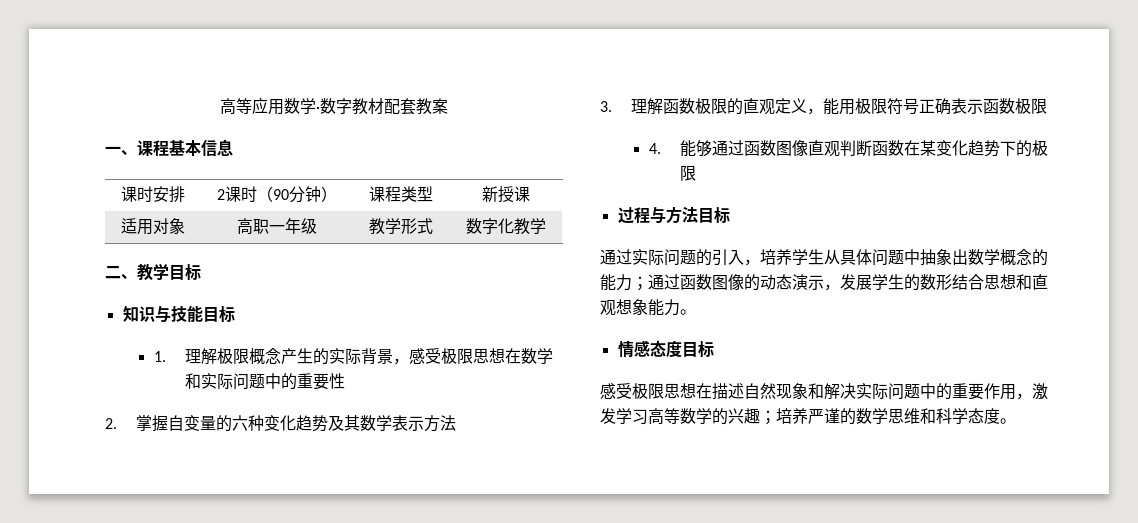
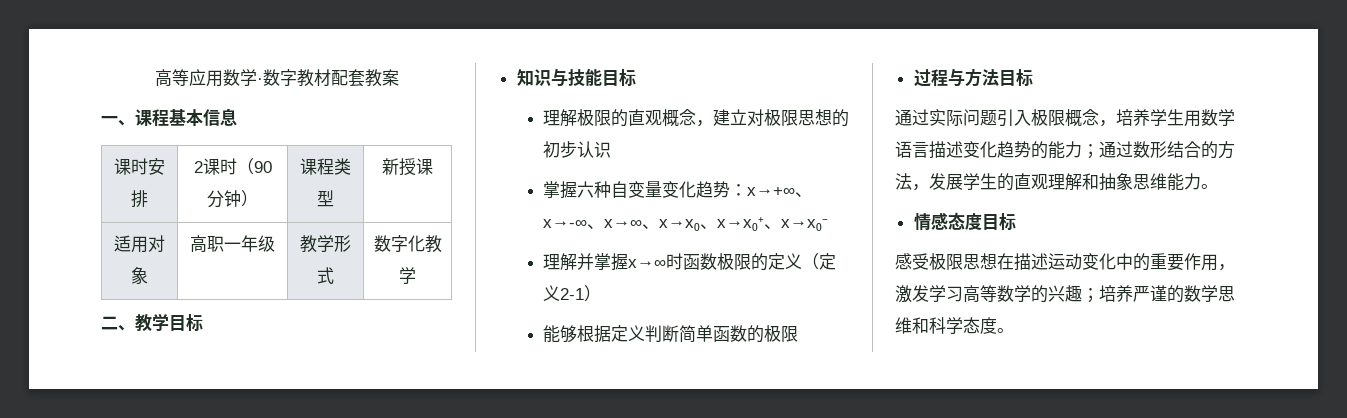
- 1.理解极限概念产生的实际背景，感受极限思想在数学和实际问题中的重要性
- 2.掌握自变量的六种变化趋势及其数学表示方法
- 3.理解函数极限的直观定义，能用极限符号正确表示函数极限
- 4.能够通过函数图像直观判断函数在某变化趋势下的极限
+ 理解极限的直观概念，建立对极限思想的初步认识
+ 掌握六种自变量变化趋势：x→+∞、x→-∞、x→∞、x→x₀、x→x₀⁺、x→x₀⁻
+ 理解并掌握x→∞时函数极限的定义（定义2-1）
+ 能够根据定义判断简单函数的极限
- 通过实际问题的引入，培养学生从具体问题中抽象出数学概念的能力；通过函数图像的动态演示，发展学生的数形结合思想和直观想象能力。
+ 通过实际问题引入极限概念，培养学生用数学语言描述变化趋势的能力；通过数形结合的方法，发展学生的直观理解和抽象思维能力。
- 感受极限思想在描述自然现象和解决实际问题中的重要作用，激发学习高等数学的兴趣；培养严谨的数学思维和科学态度。
+ 感受极限思想在描述运动变化中的重要作用，激发学习高等数学的兴趣；培养严谨的数学思维和科学态度。

